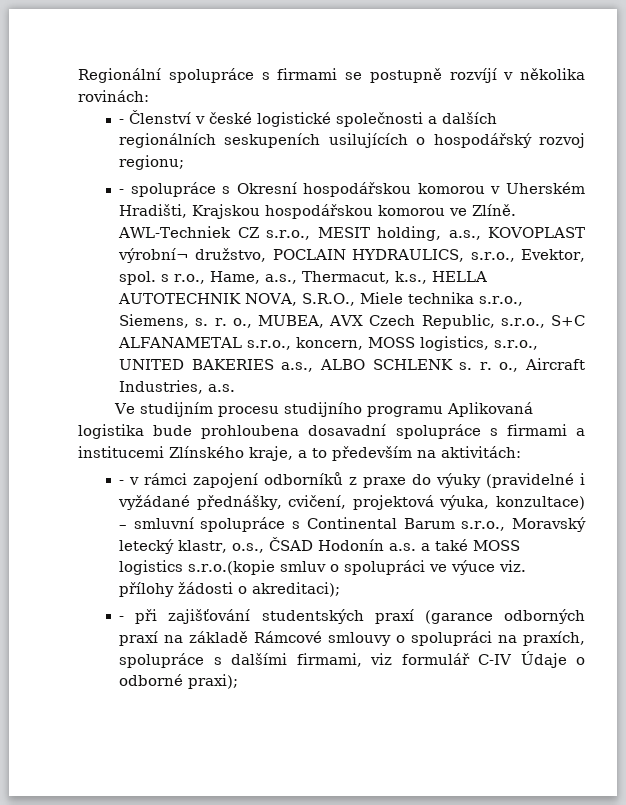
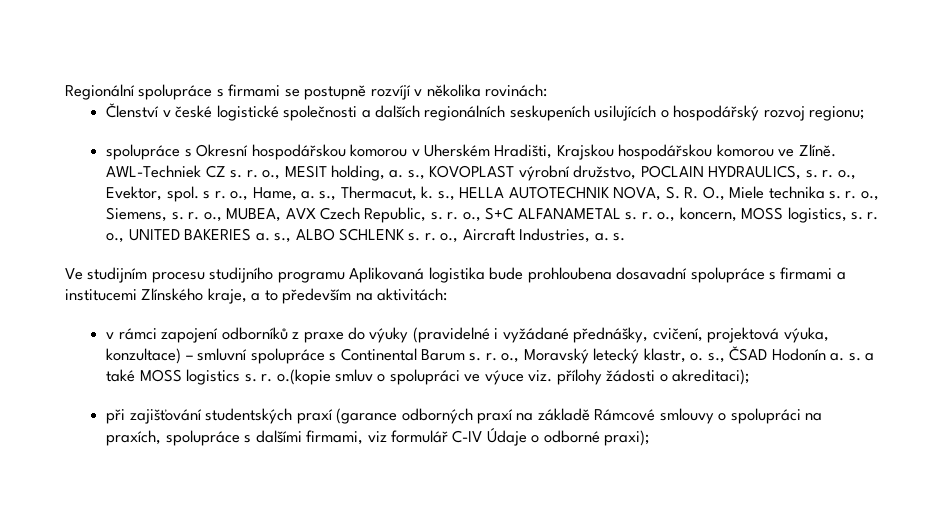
- - Členství v české logistické společnosti a dalších regionálních seskupeních usilujících o hospodářský rozvoj regionu;
+ Členství v české logistické společnosti a dalších regionálních seskupeních usilujících o hospodářský rozvoj regionu;
- - spolupráce s Okresní hospodářskou komorou v Uherském Hradišti, Krajskou hospodářskou komorou ve Zlíně.
+ spolupráce s Okresní hospodářskou komorou v Uherském Hradišti, Krajskou hospodářskou komorou ve Zlíně.
- AWL-Techniek CZ s.r.o., MESIT holding, a.s., KOVOPLAST výrobní¬ družstvo, POCLAIN HYDRAULICS, s.r.o., Evektor, spol. s r.o., Hame, a.s., Thermacut, k.s., HELLA AUTOTECHNIK NOVA, S.R.O., Miele technika s.r.o., Siemens, s. r. o., MUBEA, AVX Czech Republic, s.r.o., S+C ALFANAMETAL s.r.o., koncern, MOSS logistics, s.r.o., UNITED BAKERIES a.s., ALBO SCHLENK s. r. o., Aircraft Industries, a.s.
+ AWL-Techniek CZ s. r. o., MESIT holding, a. s., KOVOPLAST výrobní družstvo, POCLAIN HYDRAULICS, s. r. o., Evektor, spol. s r. o., Hame, a. s., Thermacut, k. s., HELLA AUTOTECHNIK NOVA, S. R. O., Miele technika s. r. o., Siemens, s. r. o., MUBEA, AVX Czech Republic, s. r. o., S+C ALFANAMETAL s. r. o., koncern, MOSS logistics, s. r. o., UNITED BAKERIES a. s., ALBO SCHLENK s. r. o., Aircraft Industries, a. s.
- - v rámci zapojení odborníků z praxe do výuky (pravidelné i vyžádané přednášky, cvičení, projektová výuka, konzultace) – smluvní spolupráce s Continental Barum s.r.o., Moravský letecký klastr, o.s., ČSAD Hodonín a.s. a také MOSS logistics s.r.o.(kopie smluv o spolupráci ve výuce viz. přílohy žádosti o akreditaci);
+ v rámci zapojení odborníků z praxe do výuky (pravidelné i vyžádané přednášky, cvičení, projektová výuka, konzultace) – smluvní spolupráce s Continental Barum s. r. o., Moravský letecký klastr, o. s., ČSAD Hodonín a. s. a také MOSS logistics s. r. o.(kopie smluv o spolupráci ve výuce viz. přílohy žádosti o akreditaci);
- - při zajišťování studentských praxí (garance odborných praxí na základě Rámcové smlouvy o spolupráci na praxích, spolupráce s dalšími firmami, viz formulář C-IV Údaje o odborné praxi);
+ při zajišťování studentských praxí (garance odborných praxí na základě Rámcové smlouvy o spolupráci na praxích, spolupráce s dalšími firmami, viz formulář C-IV Údaje o odborné praxi);

